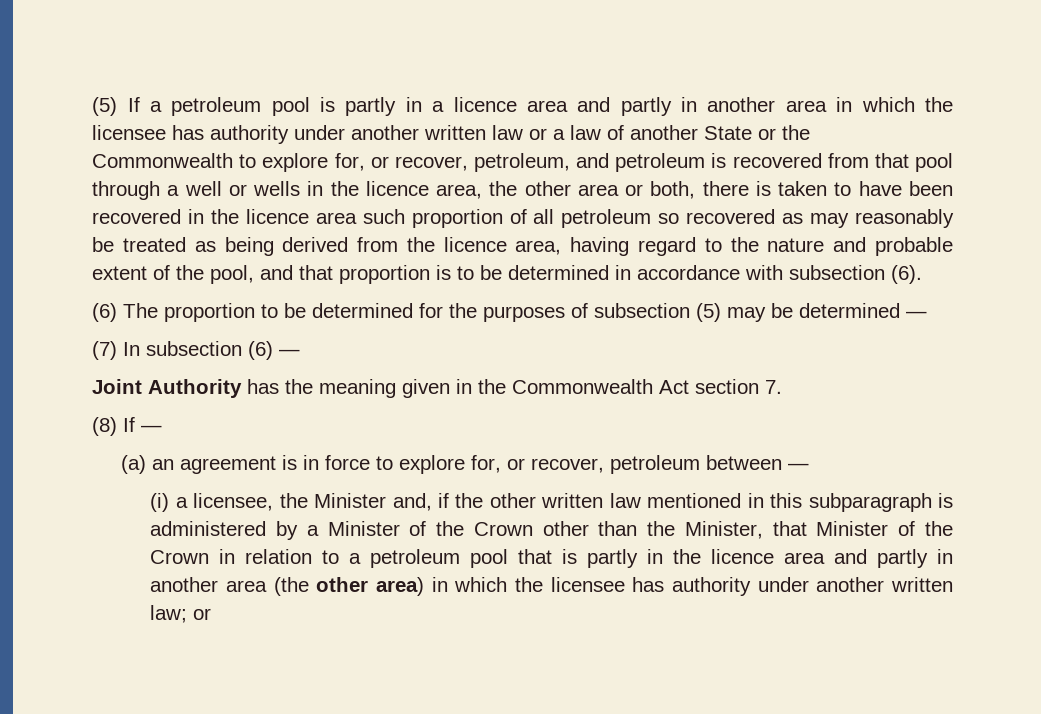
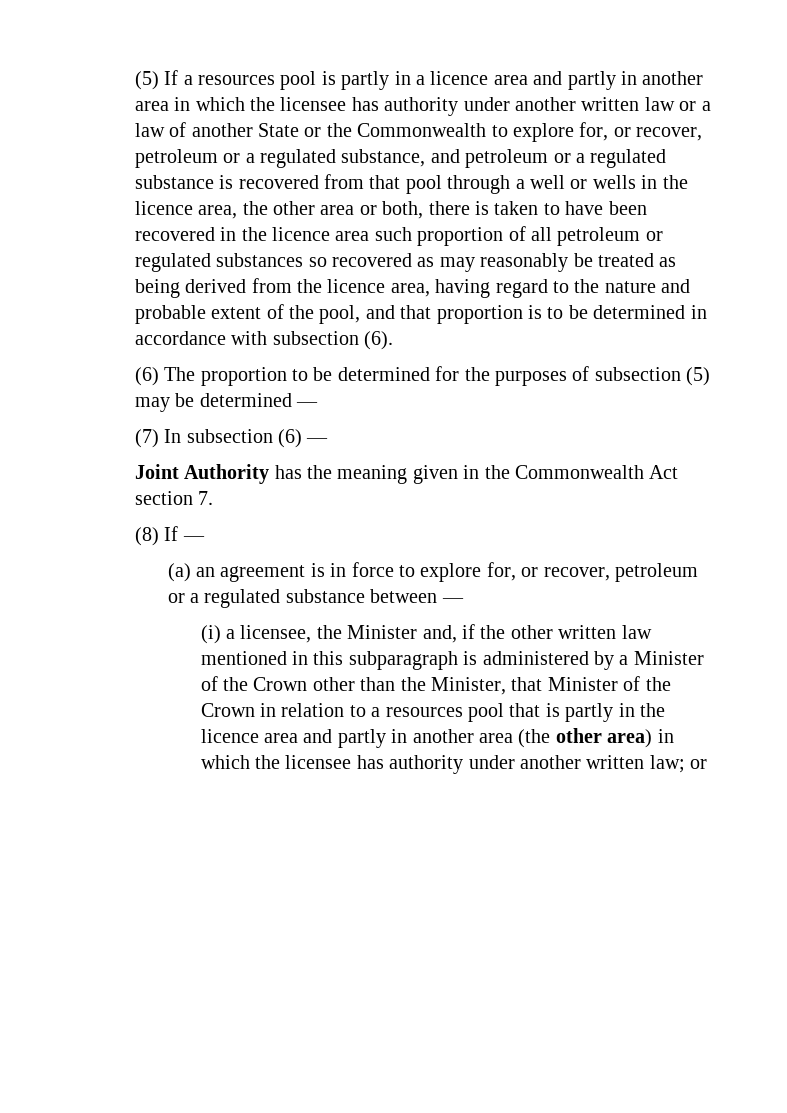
- (5) If a petroleum pool is partly in a licence area and partly in another area in which the licensee has authority under another written law or a law of another State or the Commonwealth to explore for, or recover, petroleum, and petroleum is recovered from that pool through a well or wells in the licence area, the other area or both, there is taken to have been recovered in the licence area such proportion of all petroleum so recovered as may reasonably be treated as being derived from the licence area, having regard to the nature and probable extent of the pool, and that proportion is to be determined in accordance with subsection (6).
+ (5) If a resources pool is partly in a licence area and partly in another area in which the licensee has authority under another written law or a law of another State or the Commonwealth to explore for, or recover, petroleum or a regulated substance, and petroleum or a regulated substance is recovered from that pool through a well or wells in the licence area, the other area or both, there is taken to have been recovered in the licence area such proportion of all petroleum or regulated substances so recovered as may reasonably be treated as being derived from the licence area, having regard to the nature and probable extent of the pool, and that proportion is to be determined in accordance with subsection (6).
- (a) an agreement is in force to explore for, or recover, petroleum between —
+ (a) an agreement is in force to explore for, or recover, petroleum or a regulated substance between —
- (i) a licensee, the Minister and, if the other written law mentioned in this subparagraph is administered by a Minister of the Crown other than the Minister, that Minister of the Crown in relation to a petroleum pool that is partly in the licence area and partly in another area (the other area) in which the licensee has authority under another written law;
+ (i) a licensee, the Minister and, if the other written law mentioned in this subparagraph is administered by a Minister of the Crown other than the Minister, that Minister of the Crown in relation to a resources pool that is partly in the licence area and partly in another area (the other area) in which the licensee has authority under another written law;

